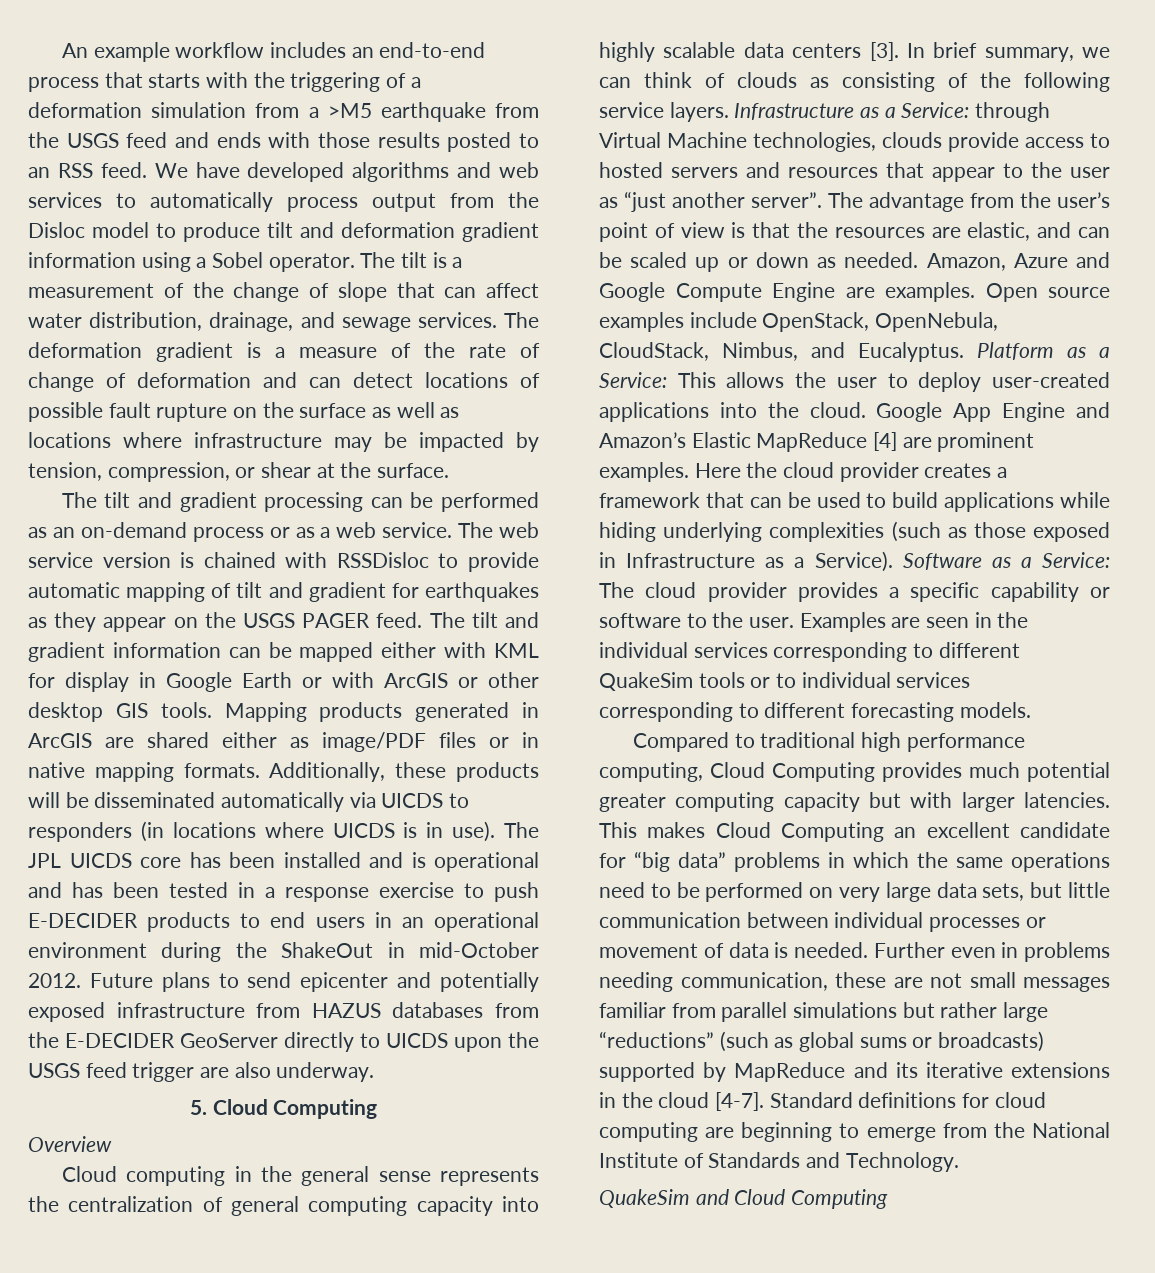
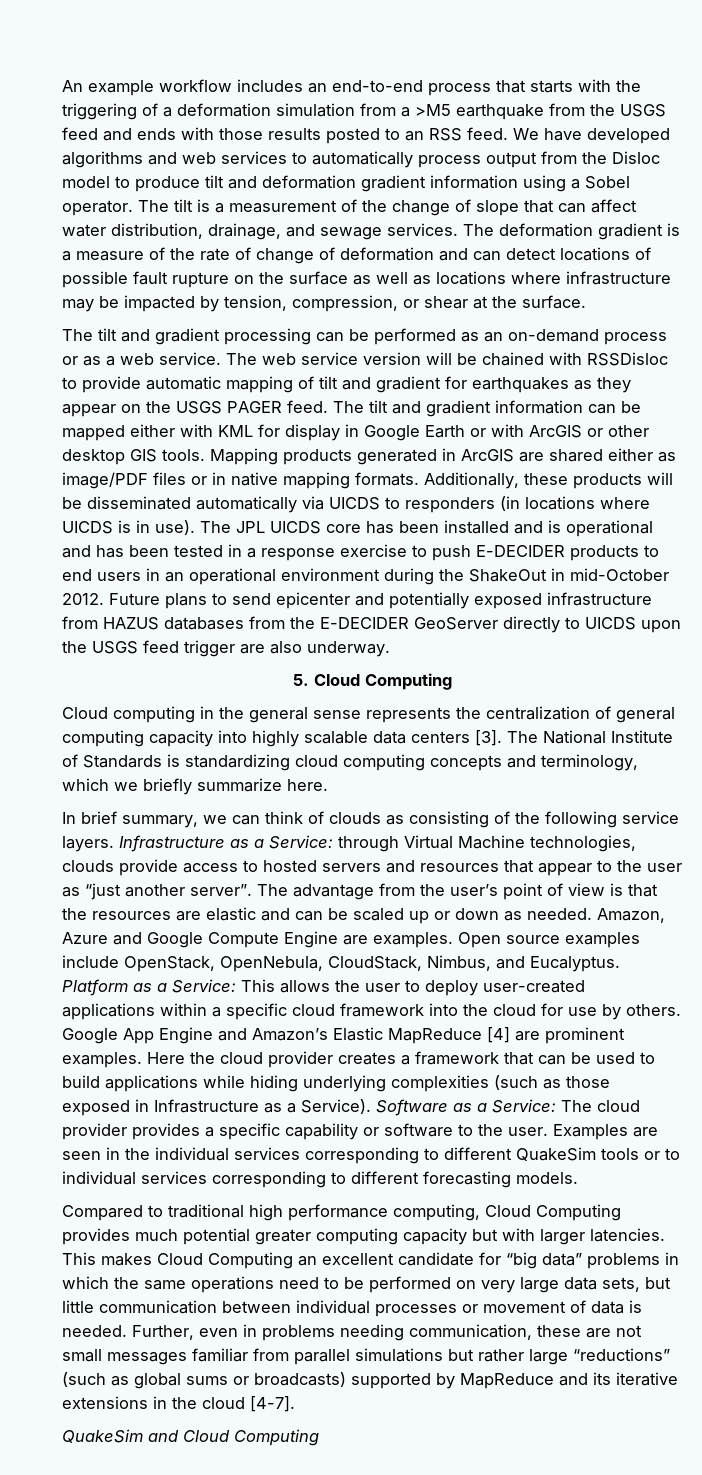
- The web service version is chained with RSSDisloc to provide automatic mapping of tilt and gradient for earthquakes as they appear on the USGS PAGER feed.
+ The web service version will be chained with RSSDisloc to provide automatic mapping of tilt and gradient for earthquakes as they appear on the USGS PAGER feed.
- Overview
- Cloud computing in the general sense represents the centralization of general computing capacity into highly scalable data centers [3]. In brief summary, we can think of clouds as consisting of the following service layers.
+ Cloud computing in the general sense represents the centralization of general computing capacity into highly scalable data centers [3]. The National Institute of Standards is standardizing cloud computing concepts and terminology, which we briefly summarize here.
+ In brief summary, we can think of clouds as consisting of the following service layers.
- The advantage from the user’s point of view is that the resources are elastic, and can be scaled up or down as needed.
+ The advantage from the user’s point of view is that the resources are elastic and can be scaled up or down as needed.
- Platform as a Service: This allows the user to deploy user-created applications into the cloud.
+ Platform as a Service: This allows the user to deploy user-created applications within a specific cloud framework into the cloud for use by others.
- Further even in problems needing communication, these are not small messages familiar from parallel simulations but rather large “reductions” (such as global sums or broadcasts) supported by MapReduce and its iterative extensions in the cloud [4-7]. Standard definitions for cloud computing are beginning to emerge from the National Institute of Standards and Technology.
+ Further, even in problems needing communication, these are not small messages familiar from parallel simulations but rather large “reductions” (such as global sums or broadcasts) supported by MapReduce and its iterative extensions in the cloud [4-7].

